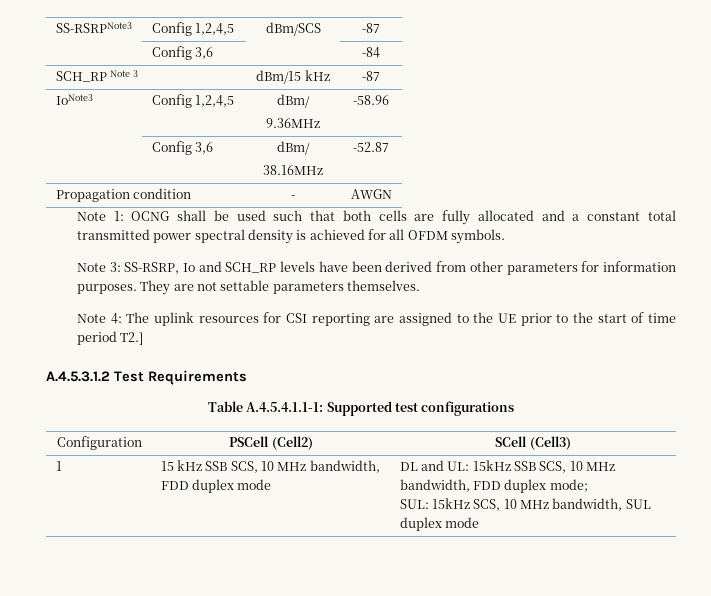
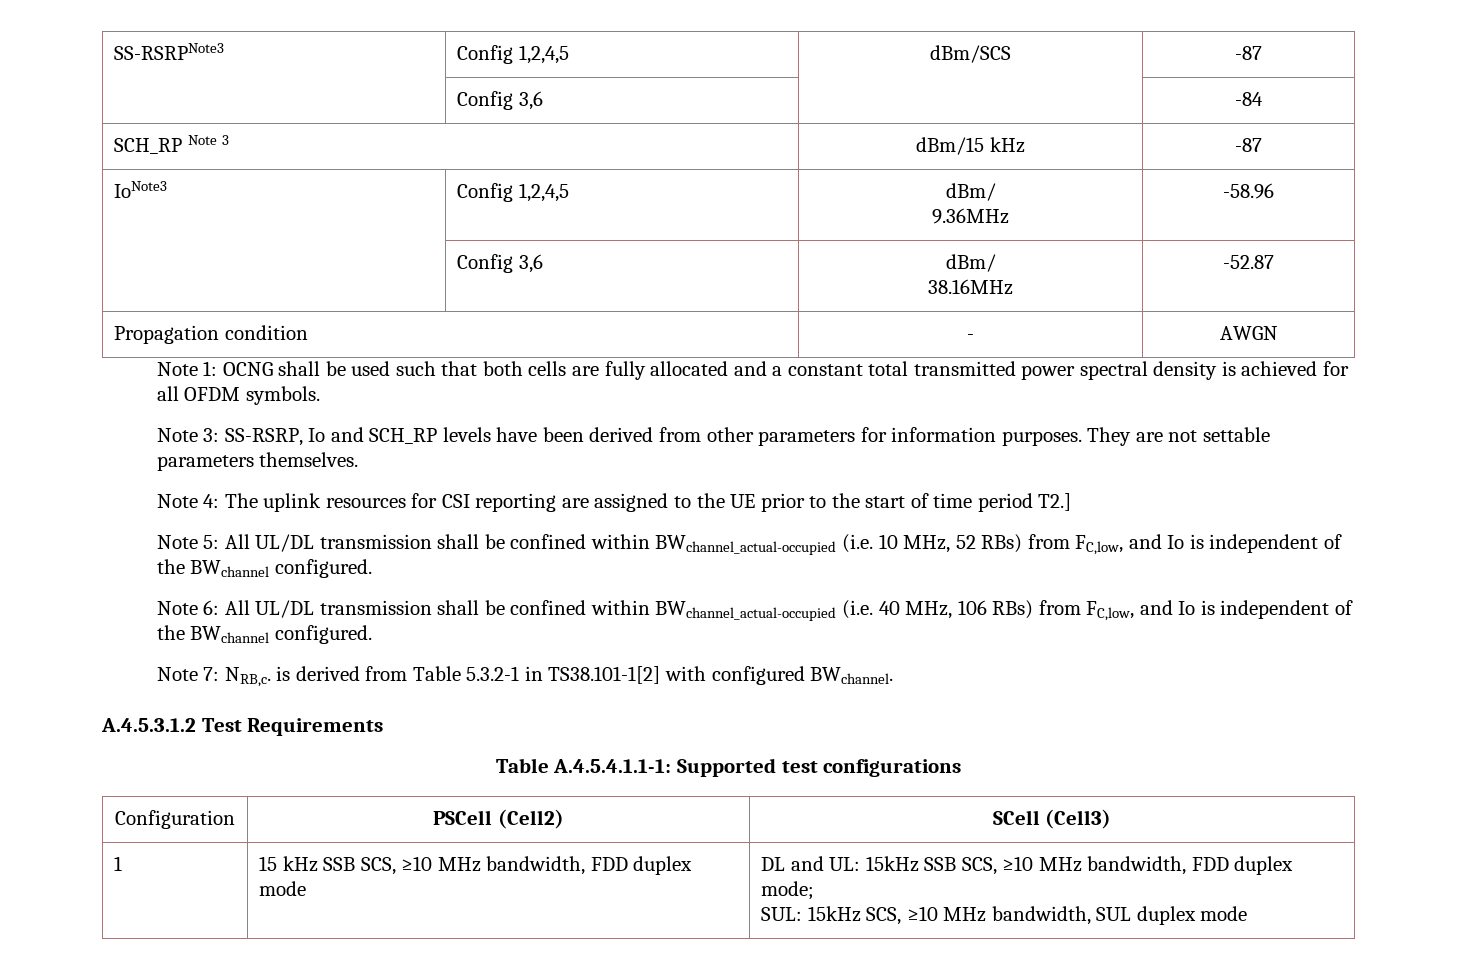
+ Note 5: All UL/DL transmission shall be confined within BWchannel_actual-occupied (i.e. 10 MHz, 52 RBs) from FC,low, and Io is independent of the BWchannel configured.
+ Note 6: All UL/DL transmission shall be confined within BWchannel_actual-occupied (i.e. 40 MHz, 106 RBs) from FC,low, and Io is independent of the BWchannel configured.
+ Note 7: NRB,c. is derived from Table 5.3.2-1 in TS38.101-1[2] with configured BWchannel.
- 1 | 15 kHz SSB SCS, 10 MHz bandwidth, FDD duplex mode | DL and UL: 15kHz SSB SCS, 10 MHz bandwidth, FDD duplex mode;
- SUL: 15kHz SCS, 10 MHz bandwidth, SUL duplex mode
+ 1 | 15 kHz SSB SCS, ≥10 MHz bandwidth, FDD duplex mode | DL and UL: 15kHz SSB SCS, ≥10 MHz bandwidth, FDD duplex mode;
+ SUL: 15kHz SCS, ≥10 MHz bandwidth, SUL duplex mode

